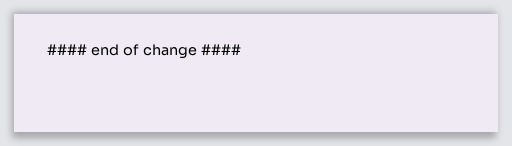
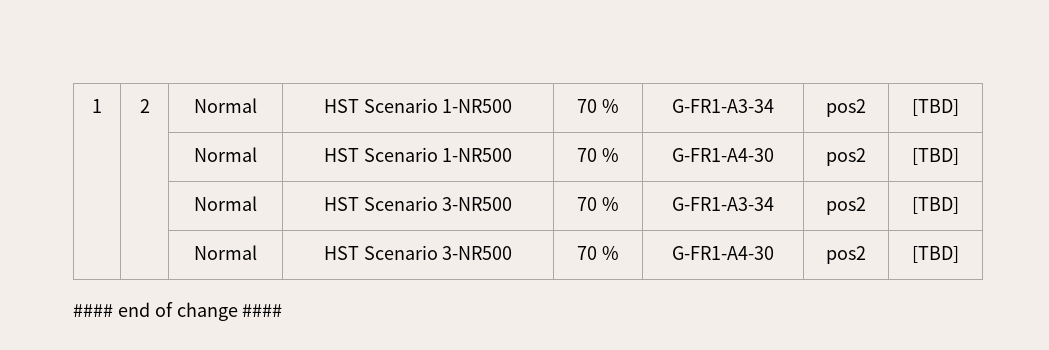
+ 1 | 2 | Normal | HST Scenario 1-NR500 | 70 % | G-FR1-A3-34 | pos2 | [TBD]
+ | | Normal | HST Scenario 1-NR500 | 70 % | G-FR1-A4-30 | pos2 | [TBD]
+ | | Normal | HST Scenario 3-NR500 | 70 % | G-FR1-A3-34 | pos2 | [TBD]
+ | | Normal | HST Scenario 3-NR500 | 70 % | G-FR1-A4-30 | pos2 | [TBD]

